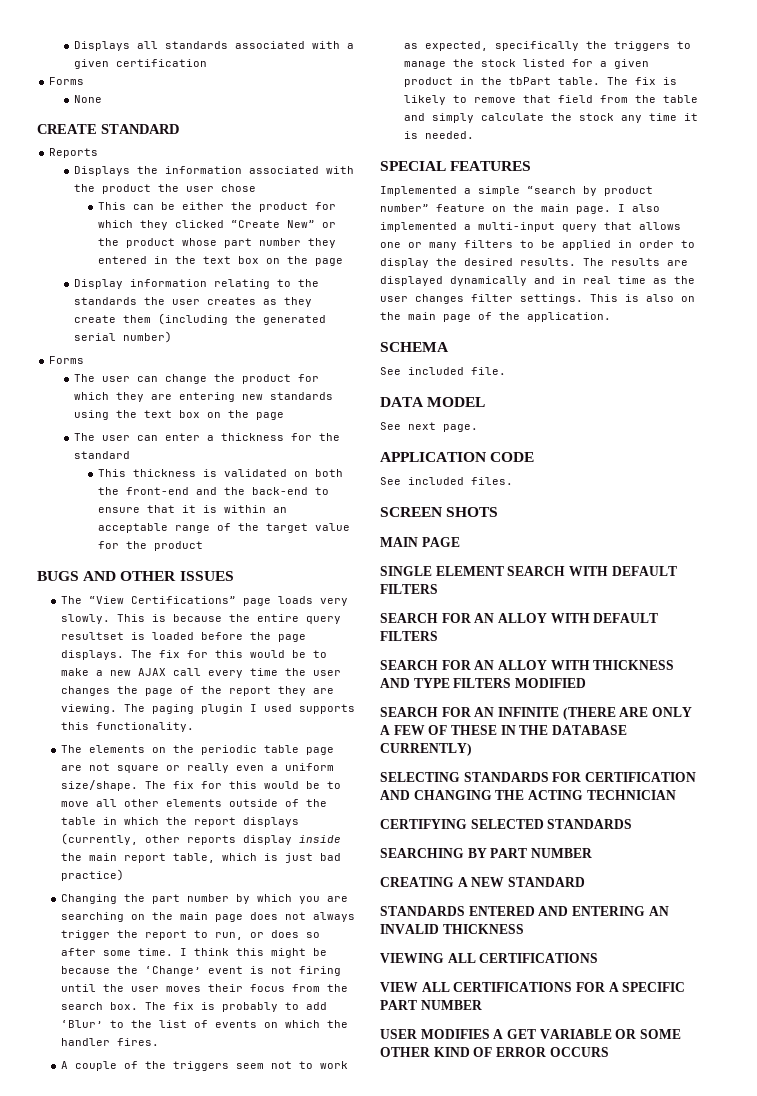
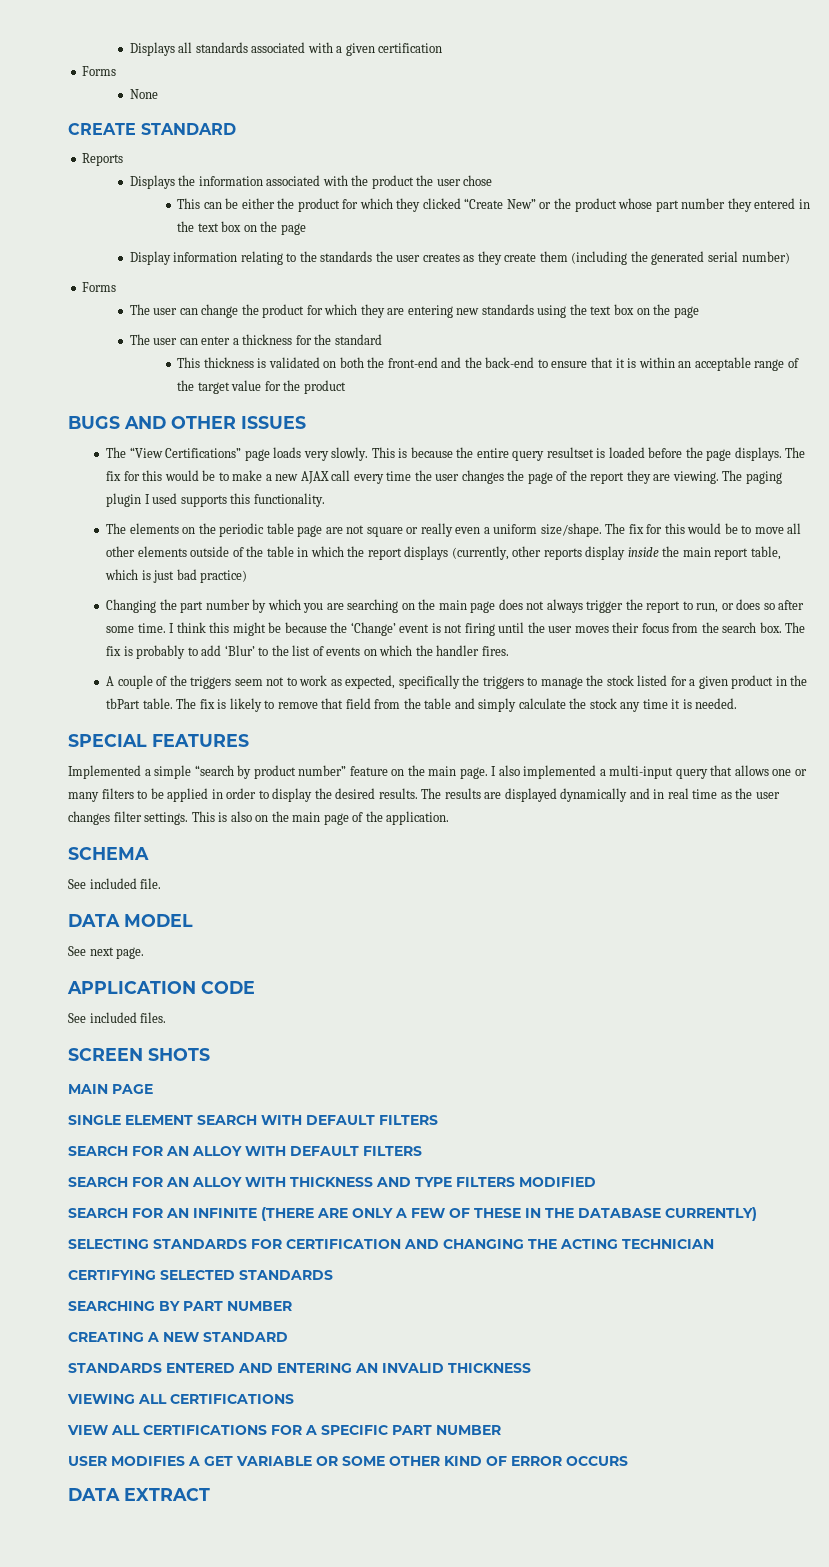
+ DATA EXTRACT

